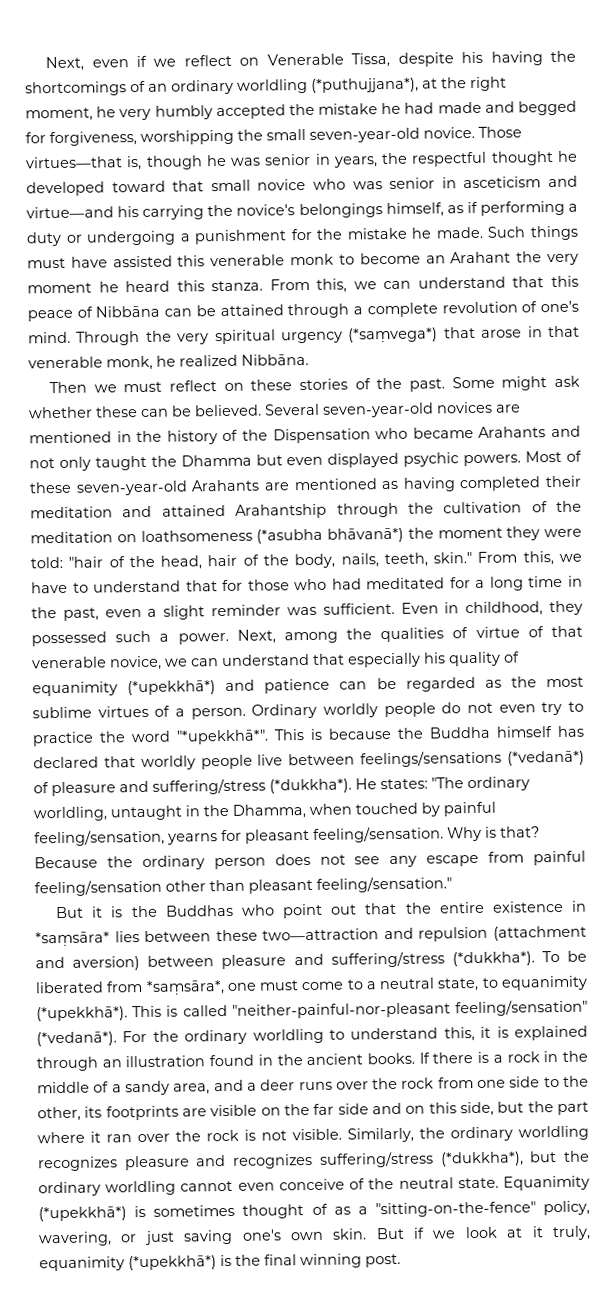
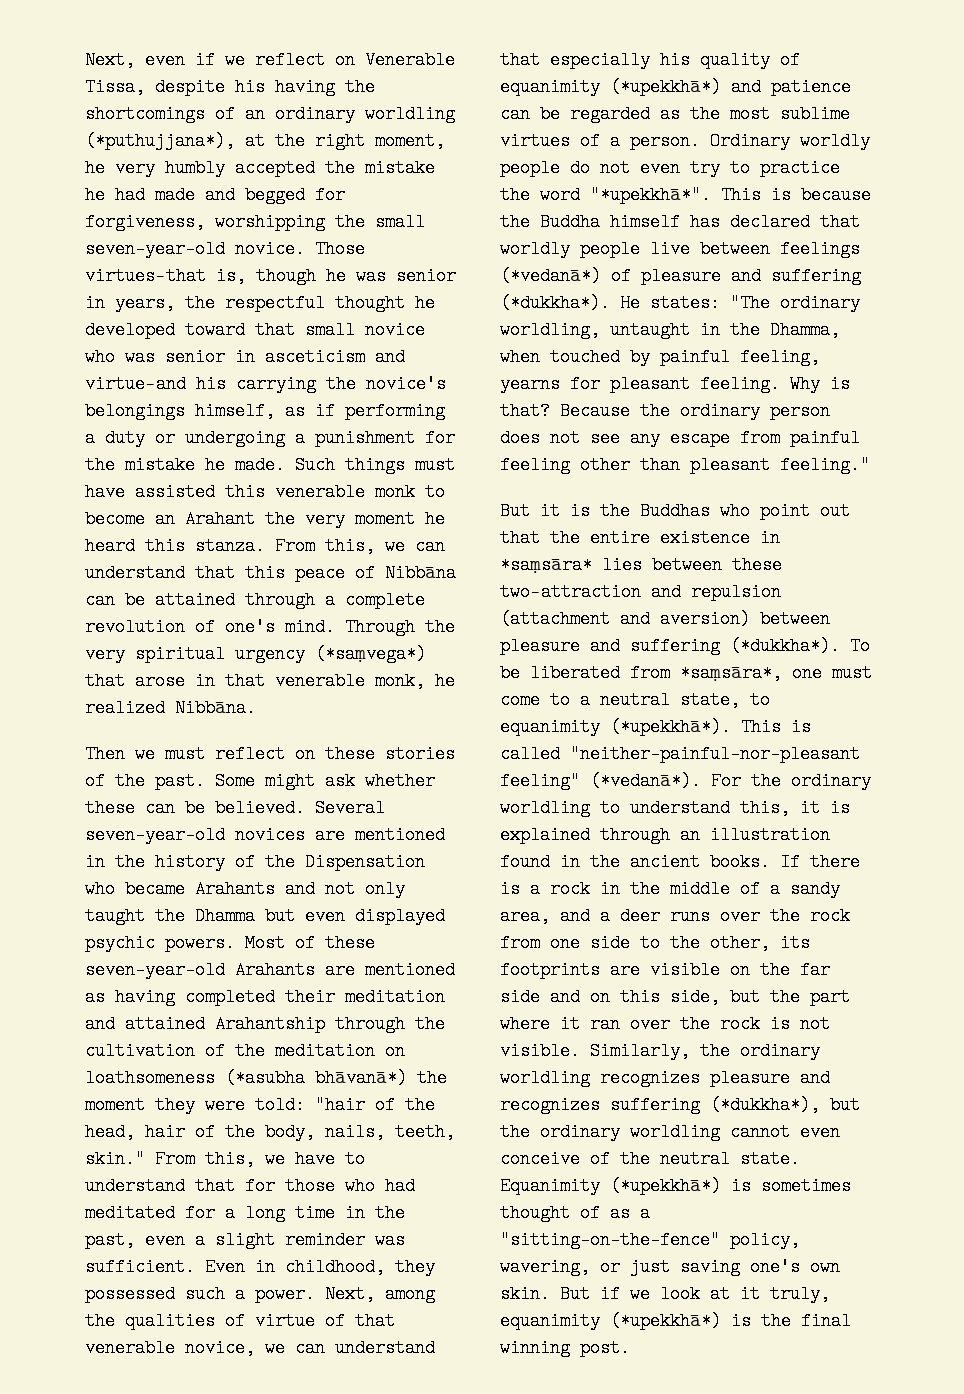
- This is because the Buddha himself has declared that worldly people live between feelings/sensations (*vedanā*) of pleasure and suffering/stress (*dukkha*).
+ This is because the Buddha himself has declared that worldly people live between feelings (*vedanā*) of pleasure and suffering (*dukkha*).
- He states: "The ordinary worldling, untaught in the Dhamma, when touched by painful feeling/sensation, yearns for pleasant feeling/sensation.
+ He states: "The ordinary worldling, untaught in the Dhamma, when touched by painful feeling, yearns for pleasant feeling.
- Because the ordinary person does not see any escape from painful feeling/sensation other than pleasant feeling/sensation."
+ Because the ordinary person does not see any escape from painful feeling other than pleasant feeling."
- But it is the Buddhas who point out that the entire existence in *saṃsāra* lies between these two—attraction and repulsion (attachment and aversion) between pleasure and suffering/stress (*dukkha*).
+ But it is the Buddhas who point out that the entire existence in *saṃsāra* lies between these two—attraction and repulsion (attachment and aversion) between pleasure and suffering (*dukkha*).
- This is called "neither-painful-nor-pleasant feeling/sensation" (*vedanā*).
+ This is called "neither-painful-nor-pleasant feeling" (*vedanā*).
- Similarly, the ordinary worldling recognizes pleasure and recognizes suffering/stress (*dukkha*), but the ordinary worldling cannot even conceive of the neutral state.
+ Similarly, the ordinary worldling recognizes pleasure and recognizes suffering (*dukkha*), but the ordinary worldling cannot even conceive of the neutral state.

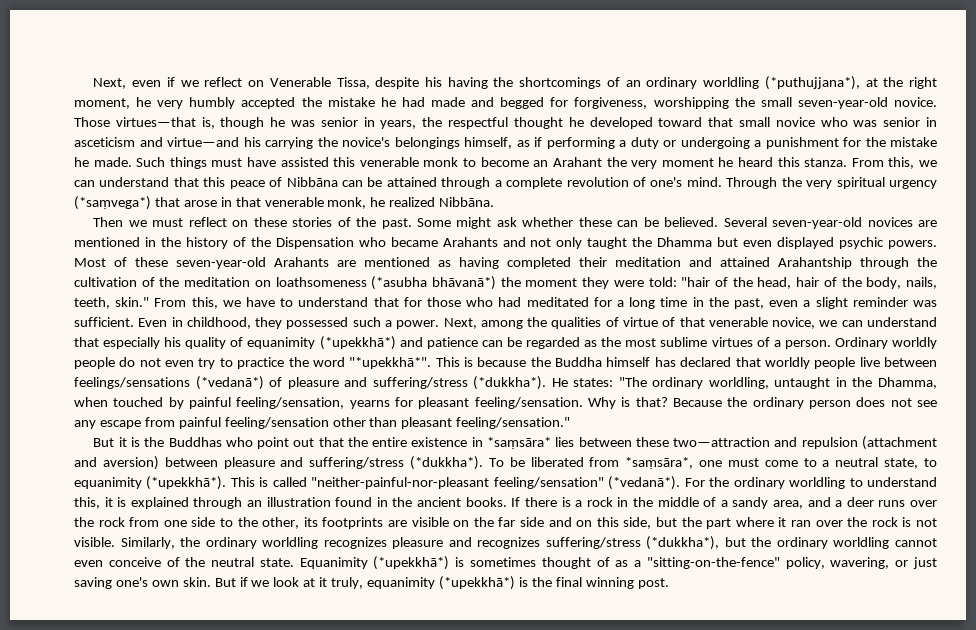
- This is because the Buddha himself has declared that worldly people live between feelings (*vedanā*) of pleasure and suffering (*dukkha*).
+ This is because the Buddha himself has declared that worldly people live between feelings/sensations (*vedanā*) of pleasure and suffering/stress (*dukkha*).
- He states: "The ordinary worldling, untaught in the Dhamma, when touched by painful feeling, yearns for pleasant feeling.
+ He states: "The ordinary worldling, untaught in the Dhamma, when touched by painful feeling/sensation, yearns for pleasant feeling/sensation.
- Because the ordinary person does not see any escape from painful feeling other than pleasant feeling."
+ Because the ordinary person does not see any escape from painful feeling/sensation other than pleasant feeling/sensation."
- But it is the Buddhas who point out that the entire existence in *saṃsāra* lies between these two—attraction and repulsion (attachment and aversion) between pleasure and suffering (*dukkha*).
+ But it is the Buddhas who point out that the entire existence in *saṃsāra* lies between these two—attraction and repulsion (attachment and aversion) between pleasure and suffering/stress (*dukkha*).
- This is called "neither-painful-nor-pleasant feeling" (*vedanā*).
+ This is called "neither-painful-nor-pleasant feeling/sensation" (*vedanā*).
- Similarly, the ordinary worldling recognizes pleasure and recognizes suffering (*dukkha*), but the ordinary worldling cannot even conceive of the neutral state.
+ Similarly, the ordinary worldling recognizes pleasure and recognizes suffering/stress (*dukkha*), but the ordinary worldling cannot even conceive of the neutral state.

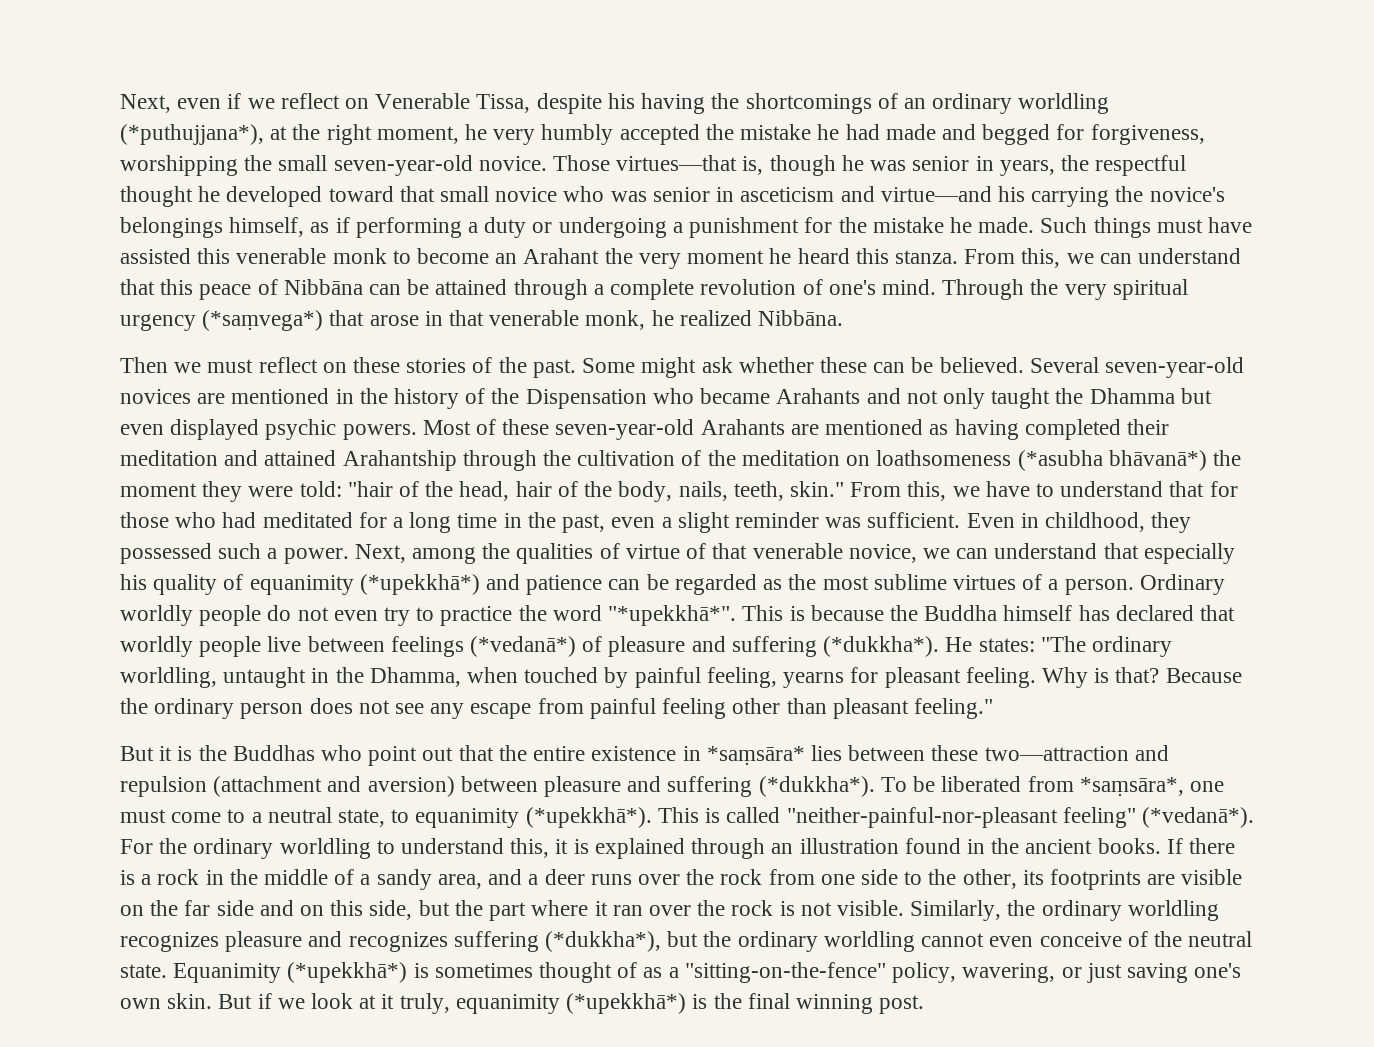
- This is because the Buddha himself has declared that worldly people live between feelings/sensations (*vedanā*) of pleasure and suffering/stress (*dukkha*).
+ This is because the Buddha himself has declared that worldly people live between feelings (*vedanā*) of pleasure and suffering (*dukkha*).
- He states: "The ordinary worldling, untaught in the Dhamma, when touched by painful feeling/sensation, yearns for pleasant feeling/sensation.
+ He states: "The ordinary worldling, untaught in the Dhamma, when touched by painful feeling, yearns for pleasant feeling.
- Because the ordinary person does not see any escape from painful feeling/sensation other than pleasant feeling/sensation."
+ Because the ordinary person does not see any escape from painful feeling other than pleasant feeling."
- But it is the Buddhas who point out that the entire existence in *saṃsāra* lies between these two—attraction and repulsion (attachment and aversion) between pleasure and suffering/stress (*dukkha*).
+ But it is the Buddhas who point out that the entire existence in *saṃsāra* lies between these two—attraction and repulsion (attachment and aversion) between pleasure and suffering (*dukkha*).
- This is called "neither-painful-nor-pleasant feeling/sensation" (*vedanā*).
+ This is called "neither-painful-nor-pleasant feeling" (*vedanā*).
- Similarly, the ordinary worldling recognizes pleasure and recognizes suffering/stress (*dukkha*), but the ordinary worldling cannot even conceive of the neutral state.
+ Similarly, the ordinary worldling recognizes pleasure and recognizes suffering (*dukkha*), but the ordinary worldling cannot even conceive of the neutral state.

